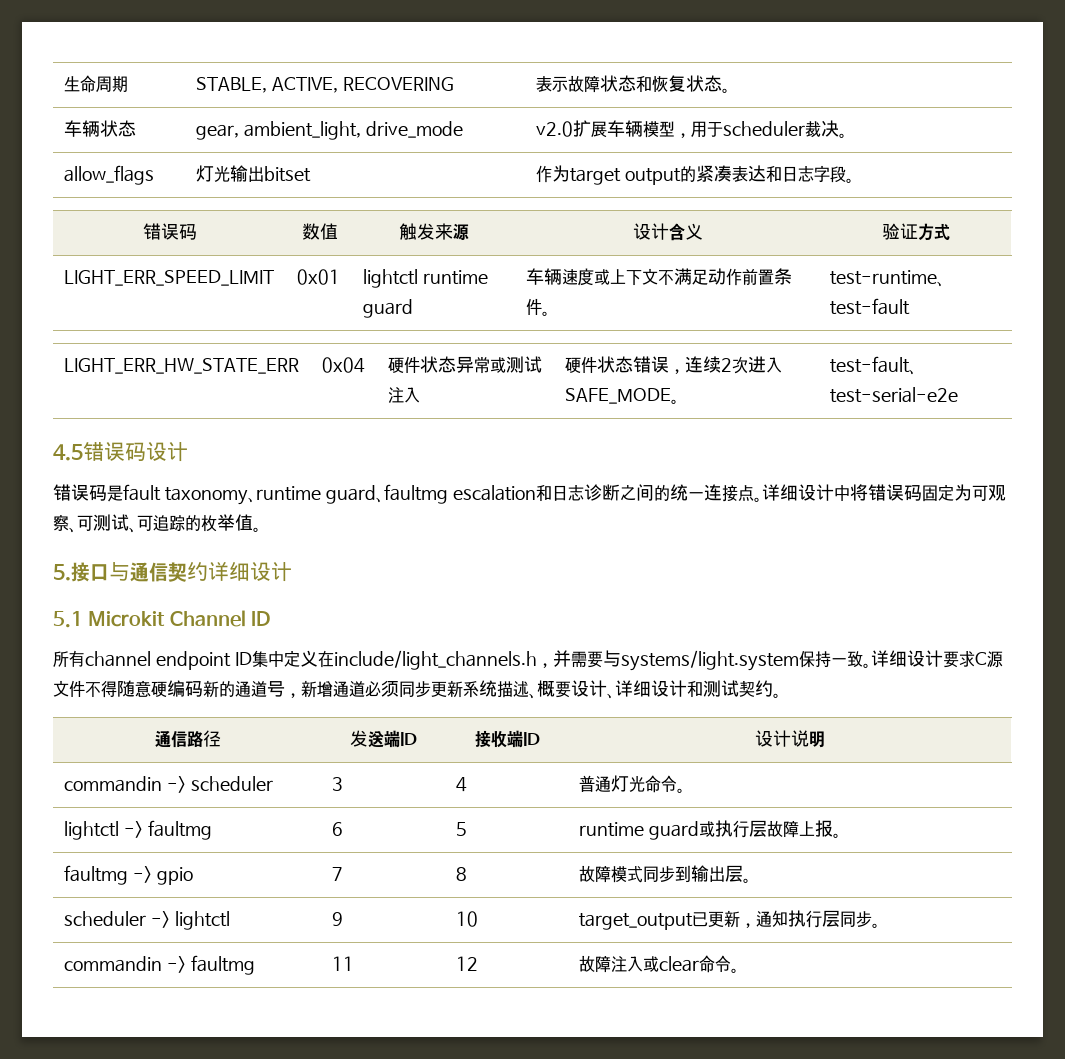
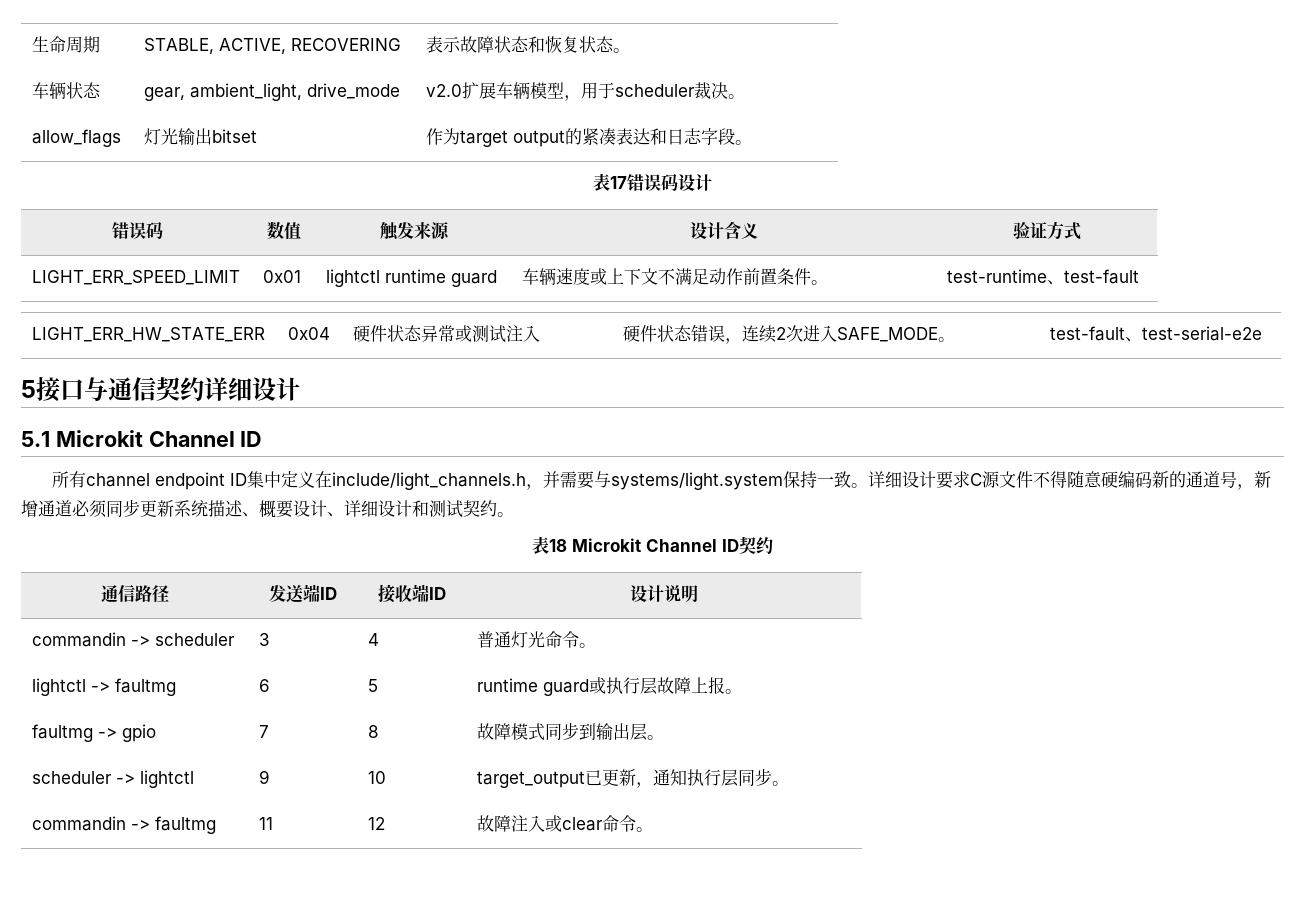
+ 表17错误码设计
- 4.5错误码设计
- 错误码是fault taxonomy、runtime guard、faultmg escalation和日志诊断之间的统一连接点。详细设计中将错误码固定为可观察、可测试、可追踪的枚举值。
- 5.接口与通信契约详细设计
+ 5接口与通信契约详细设计
+ 表18 Microkit Channel ID契约

